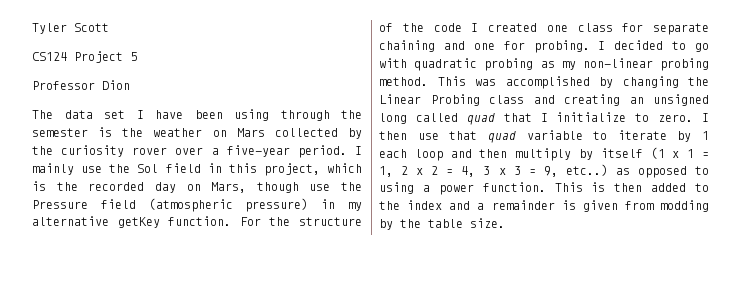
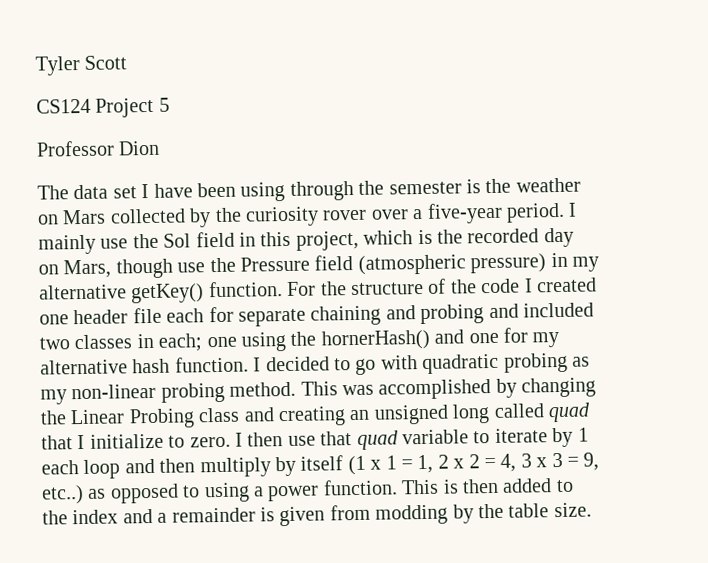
- I mainly use the Sol field in this project, which is the recorded day on Mars, though use the Pressure field (atmospheric pressure) in my alternative getKey function.
+ I mainly use the Sol field in this project, which is the recorded day on Mars, though use the Pressure field (atmospheric pressure) in my alternative getKey() function.
- For the structure of the code I created one class for separate chaining and one for probing.
+ For the structure of the code I created one header file each for separate chaining and probing and included two classes in each; one using the hornerHash() and one for my alternative hash function.

